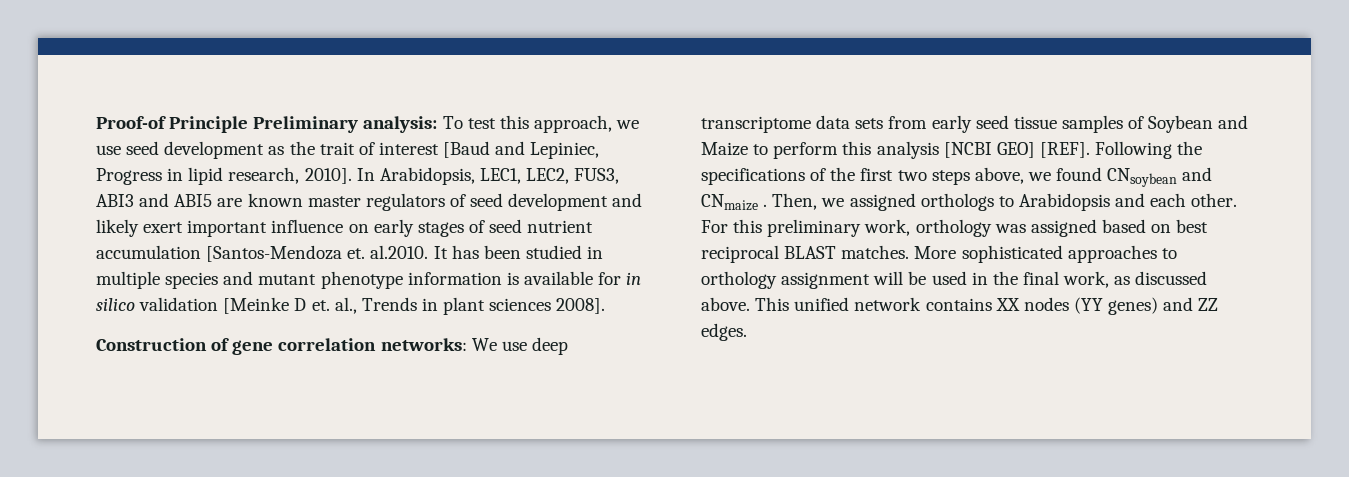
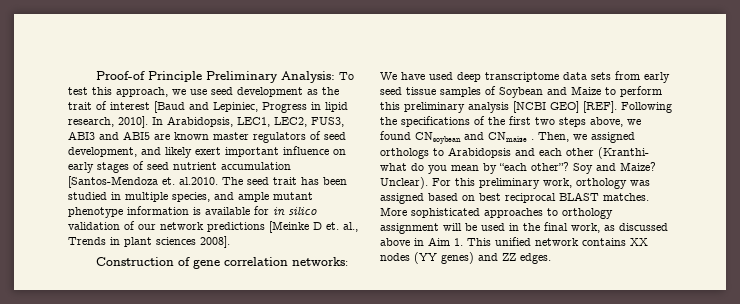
- Proof-of Principle Preliminary analysis: To test this approach, we use seed development as the trait of interest [Baud and Lepiniec, Progress in lipid research, 2010].
+ Proof-of Principle Preliminary Analysis: To test this approach, we use seed development as the trait of interest [Baud and Lepiniec, Progress in lipid research, 2010].
- In Arabidopsis, LEC1, LEC2, FUS3, ABI3 and ABI5 are known master regulators of seed development and likely exert important influence on early stages of seed nutrient accumulation [Santos-Mendoza et. al.2010. It has been studied in multiple species and mutant phenotype information is available for in silico validation [Meinke D et. al., Trends in plant sciences 2008].
+ In Arabidopsis, LEC1, LEC2, FUS3, ABI3 and ABI5 are known master regulators of seed development, and likely exert important influence on early stages of seed nutrient accumulation [Santos-Mendoza et. al.2010. The seed trait has been studied in multiple species, and ample mutant phenotype information is available for in silico validation of our network predictions [Meinke D et. al., Trends in plant sciences 2008].
- Construction of gene correlation networks: We use deep transcriptome data sets from early seed tissue samples of Soybean and Maize to perform this analysis [NCBI GEO] [REF].
+ Construction of gene correlation networks: We have used deep transcriptome data sets from early seed tissue samples of Soybean and Maize to perform this preliminary analysis [NCBI GEO] [REF].
- Then, we assigned orthologs to Arabidopsis and each other.
+ Then, we assigned orthologs to Arabidopsis and each other (Kranthi- what do you mean by “each other”? Soy and Maize? Unclear).
- More sophisticated approaches to orthology assignment will be used in the final work, as discussed above. This unified network contains XX nodes (YY genes) and ZZ edges.
+ More sophisticated approaches to orthology assignment will be used in the final work, as discussed above in Aim 1. This unified network contains XX nodes (YY genes) and ZZ edges.

